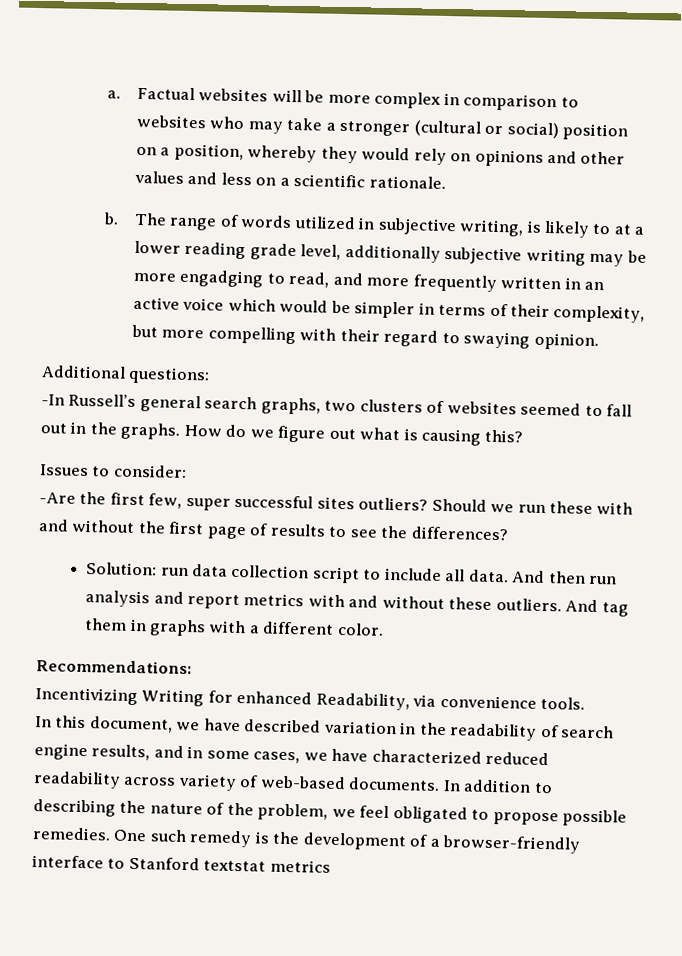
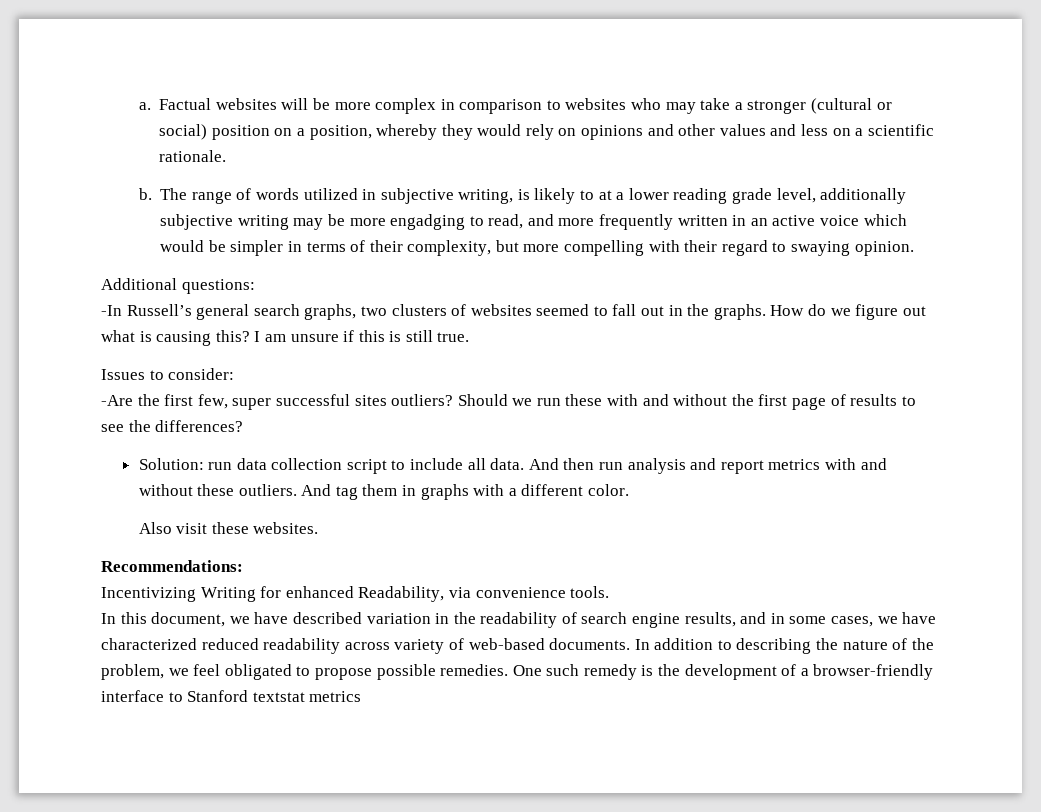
+ I am unsure if this is still true.
+ Also visit these websites.

